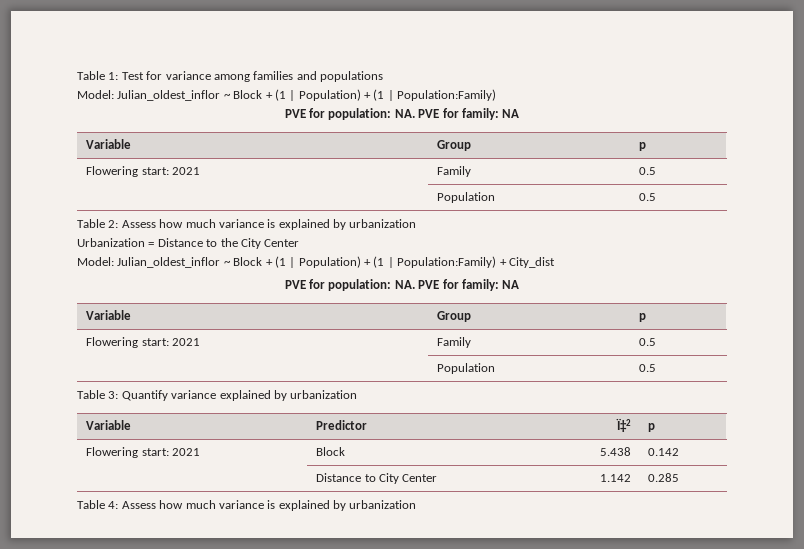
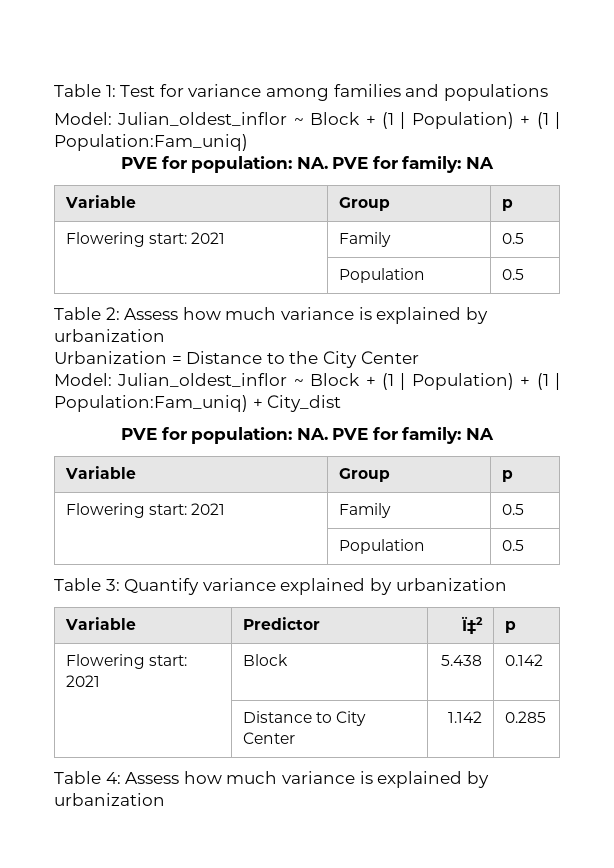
  Table 1: Test for variance among families and populations
- Model: Julian_oldest_inflor ~ Block + (1 | Population) + (1 | Population:Family)
+ Model: Julian_oldest_inflor ~ Block + (1 | Population) + (1 | Population:Fam_uniq)
- Model: Julian_oldest_inflor ~ Block + (1 | Population) + (1 | Population:Family) + City_dist
+ Model: Julian_oldest_inflor ~ Block + (1 | Population) + (1 | Population:Fam_uniq) + City_dist

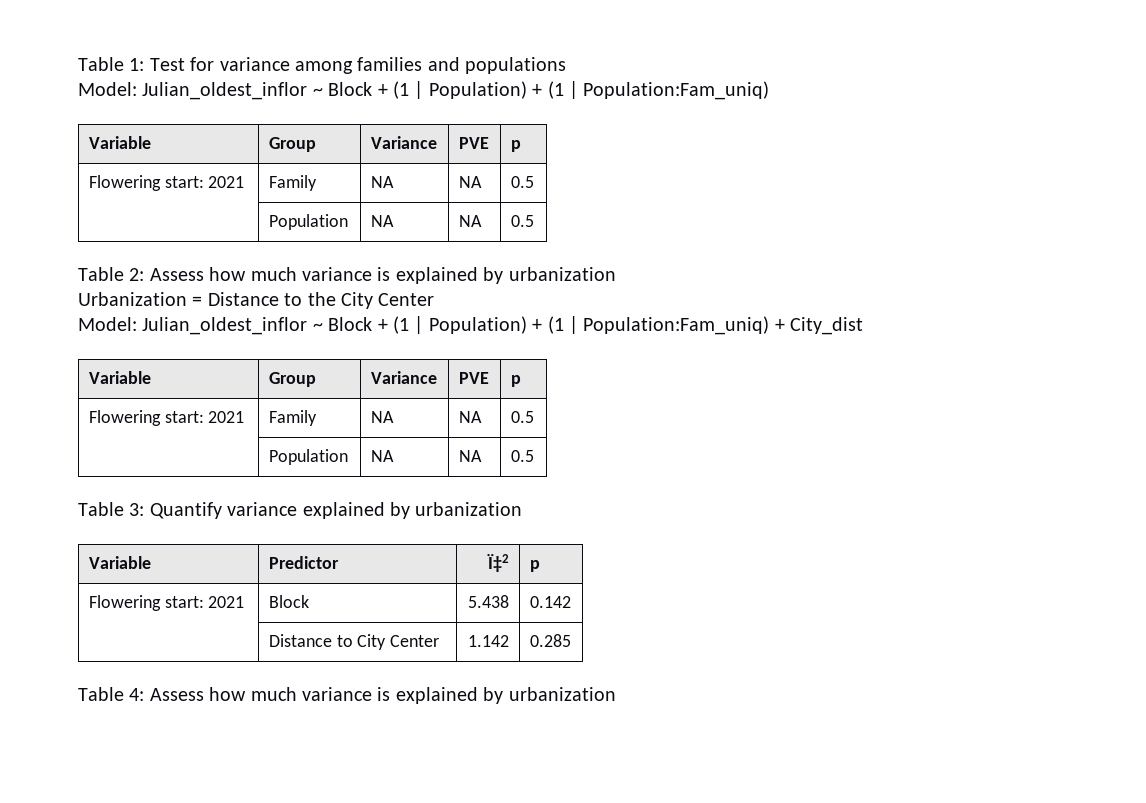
  Table 1: Test for variance among families and populations
  Model: Julian_oldest_inflor ~ Block + (1 | Population) + (1 | Population:Fam_uniq)
- PVE for population: NA. PVE for family: NA
- Variable | Group | p
- Flowering start: 2021 | Family | 0.5
- | Population | 0.5
+ Variable | Group | Variance | PVE | p
+ Flowering start: 2021 | Family | NA | NA | 0.5
+ | Population | NA | NA | 0.5
  Model: Julian_oldest_inflor ~ Block + (1 | Population) + (1 | Population:Fam_uniq) + City_dist
- PVE for population: NA. PVE for family: NA
- Variable | Group | p
- Flowering start: 2021 | Family | 0.5
- | Population | 0.5
+ Variable | Group | Variance | PVE | p
+ Flowering start: 2021 | Family | NA | NA | 0.5
+ | Population | NA | NA | 0.5

